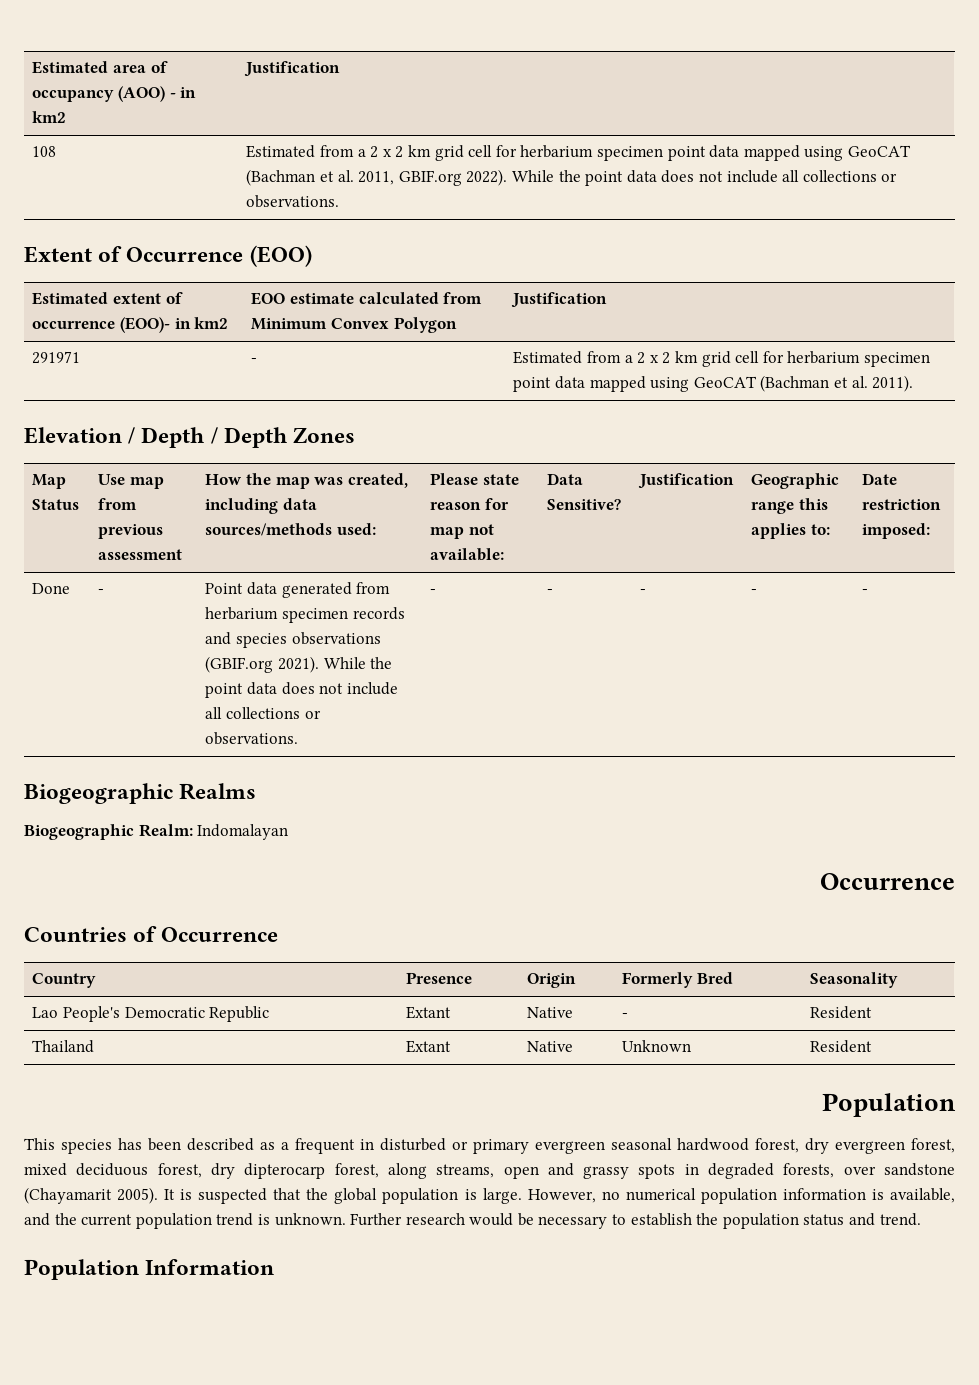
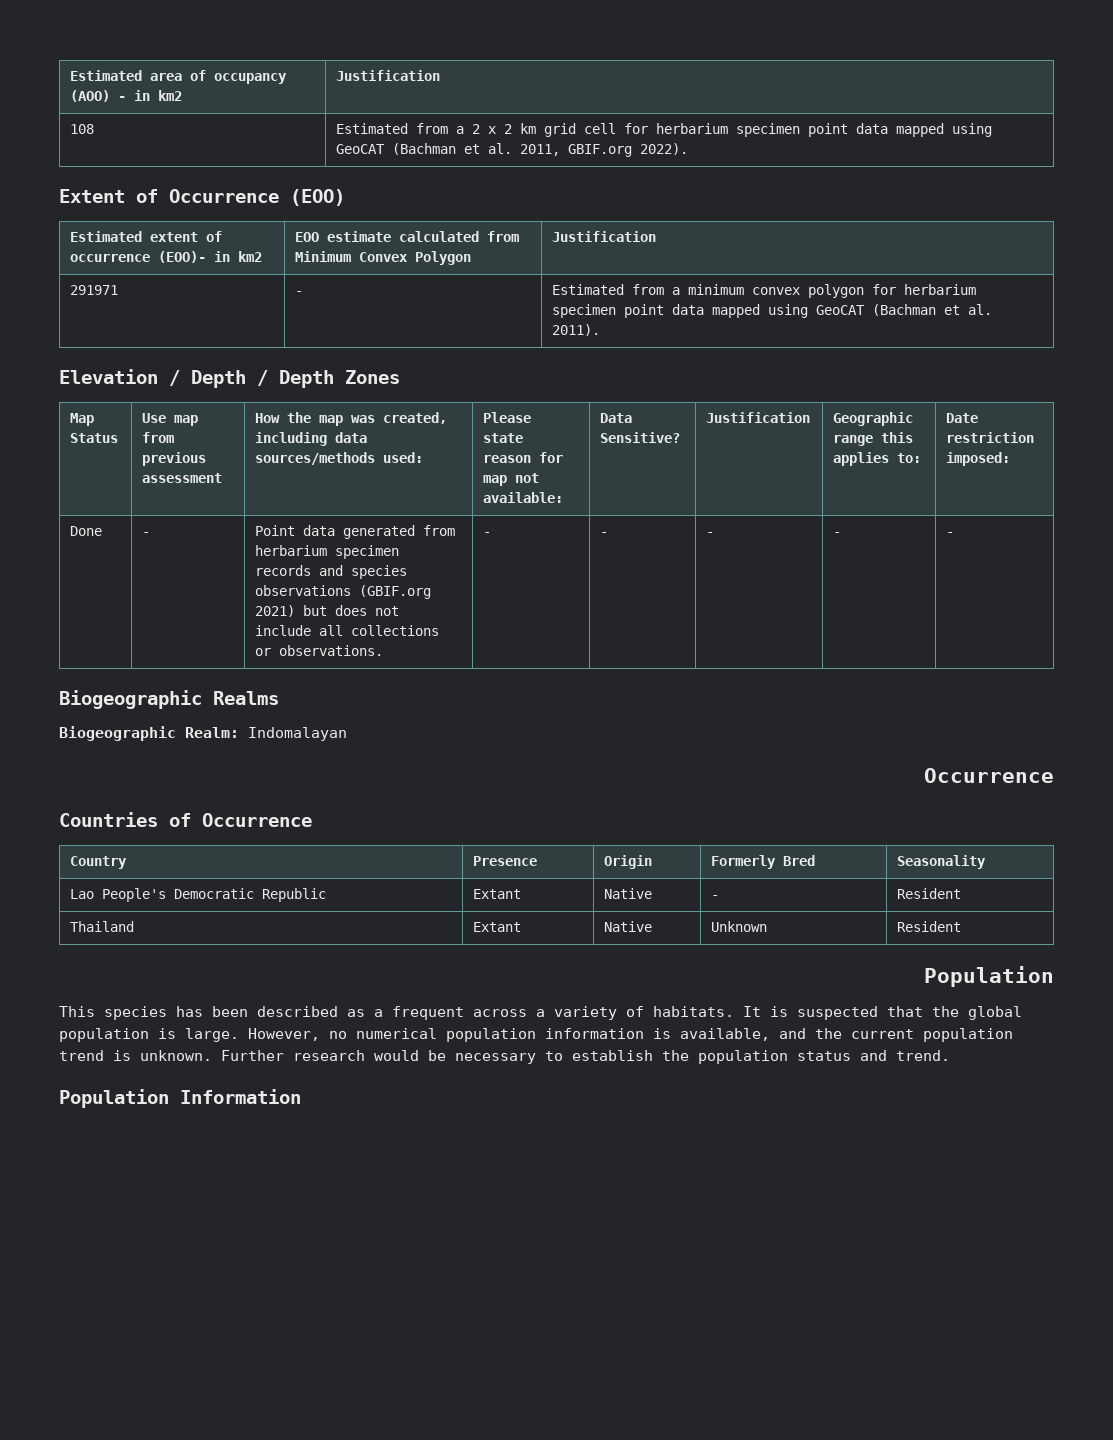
- 108 | Estimated from a 2 x 2 km grid cell for herbarium specimen point data mapped using GeoCAT (Bachman et al. 2011, GBIF.org 2022). While the point data does not include all collections or observations.
+ 108 | Estimated from a 2 x 2 km grid cell for herbarium specimen point data mapped using GeoCAT (Bachman et al. 2011, GBIF.org 2022).
- 291971 | - | Estimated from a 2 x 2 km grid cell for herbarium specimen point data mapped using GeoCAT (Bachman et al. 2011).
+ 291971 | - | Estimated from a minimum convex polygon for herbarium specimen point data mapped using GeoCAT (Bachman et al. 2011).
- Done | - | Point data generated from herbarium specimen records and species observations (GBIF.org 2021). While the point data does not include all collections or observations. | - | - | - | - | -
+ Done | - | Point data generated from herbarium specimen records and species observations (GBIF.org 2021) but does not include all collections or observations. | - | - | - | - | -
- This species has been described as a frequent in disturbed or primary evergreen seasonal hardwood forest, dry evergreen forest, mixed deciduous forest, dry dipterocarp forest, along streams, open and grassy spots in degraded forests, over sandstone (Chayamarit 2005).
+ This species has been described as a frequent across a variety of habitats.

